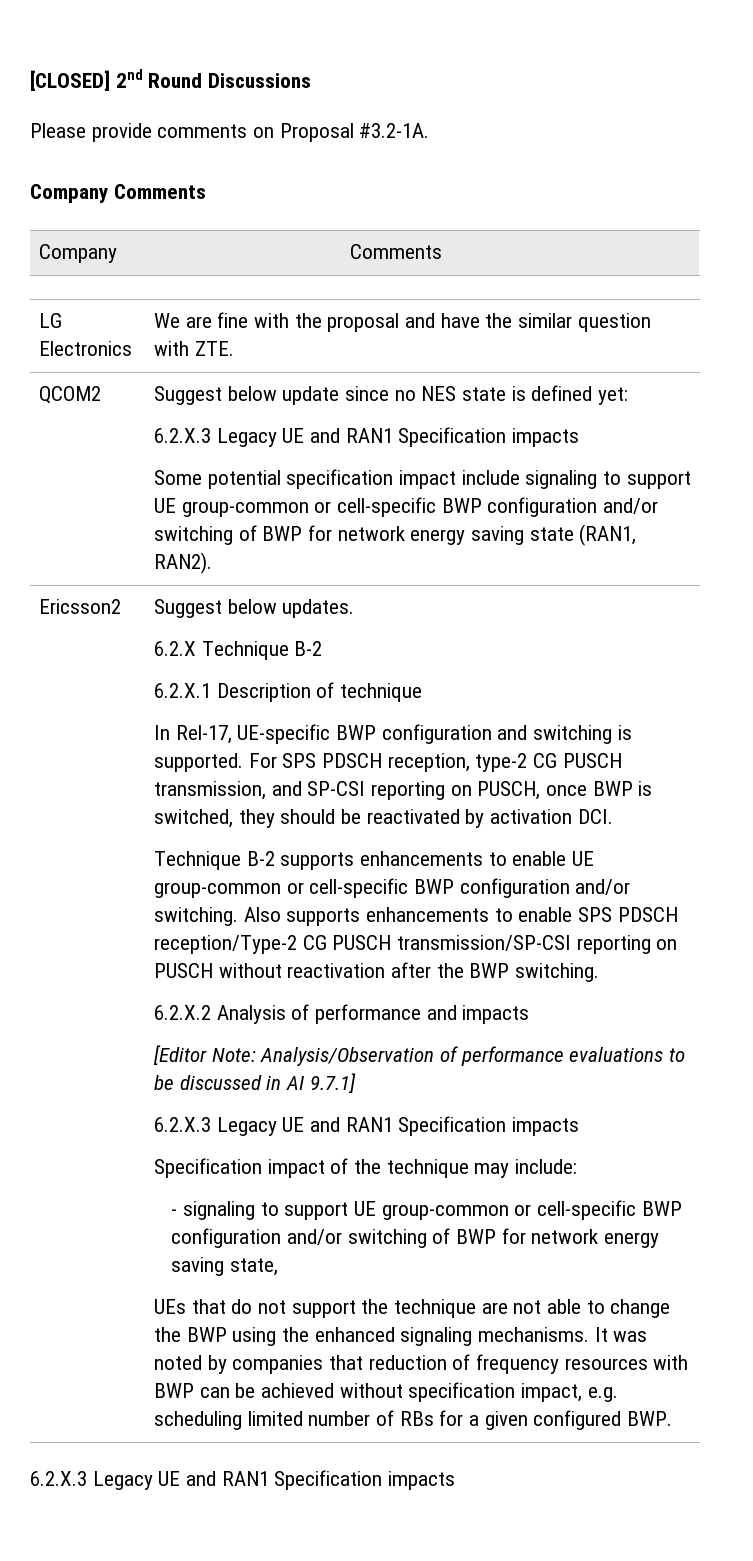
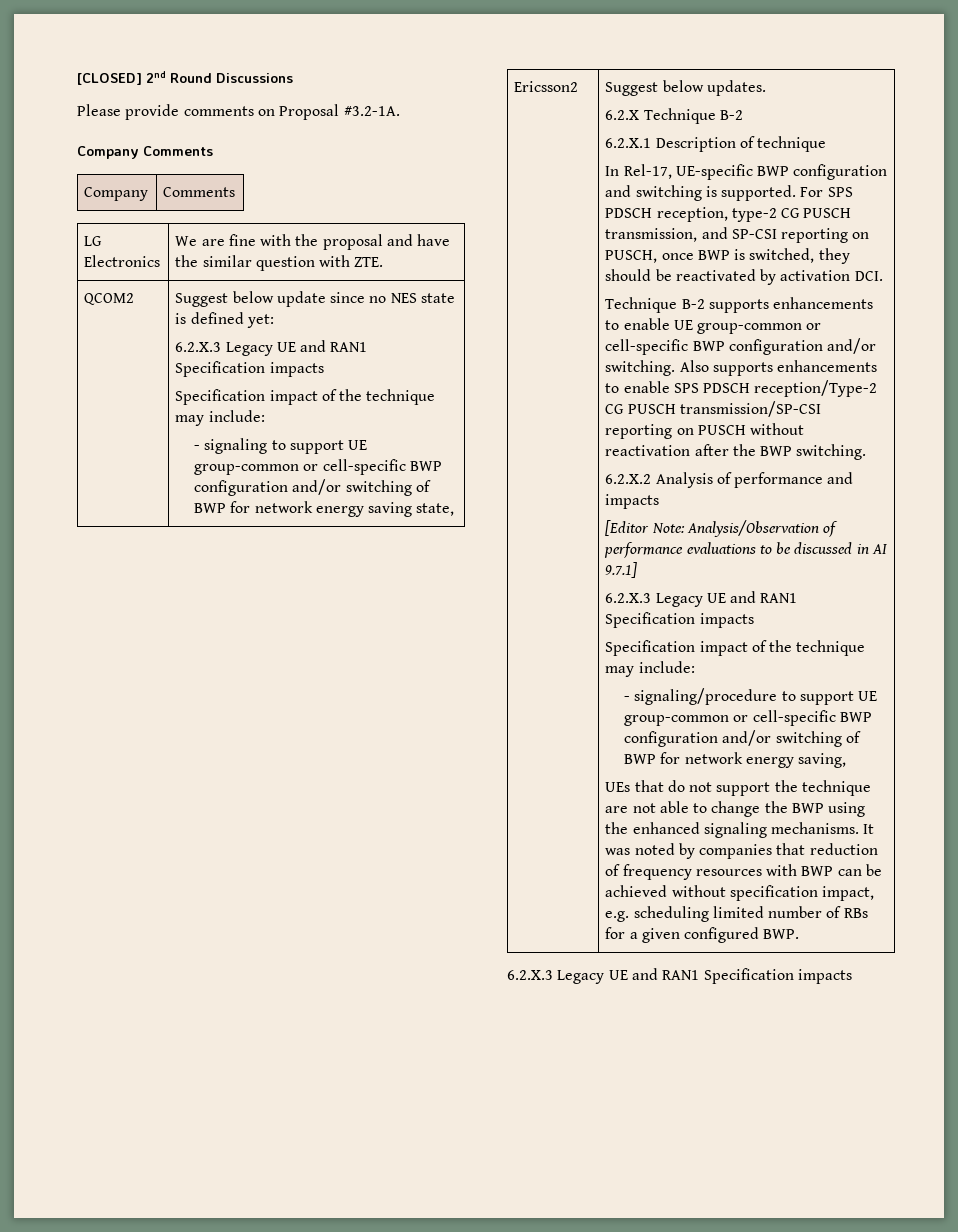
  Suggest below update since no NES state is defined yet:
  6.2.X.3 Legacy UE and RAN1 Specification impacts
- Some potential specification impact include signaling to support UE group-common or cell-specific BWP configuration and/or switching of BWP for network energy saving state (RAN1, RAN2).
+ Specification impact of the technique may include:
+ - signaling to support UE group-common or cell-specific BWP configuration and/or switching of BWP for network energy saving state,
- - signaling to support UE group-common or cell-specific BWP configuration and/or switching of BWP for network energy saving state,
+ - signaling/procedure to support UE group-common or cell-specific BWP configuration and/or switching of BWP for network energy saving,

